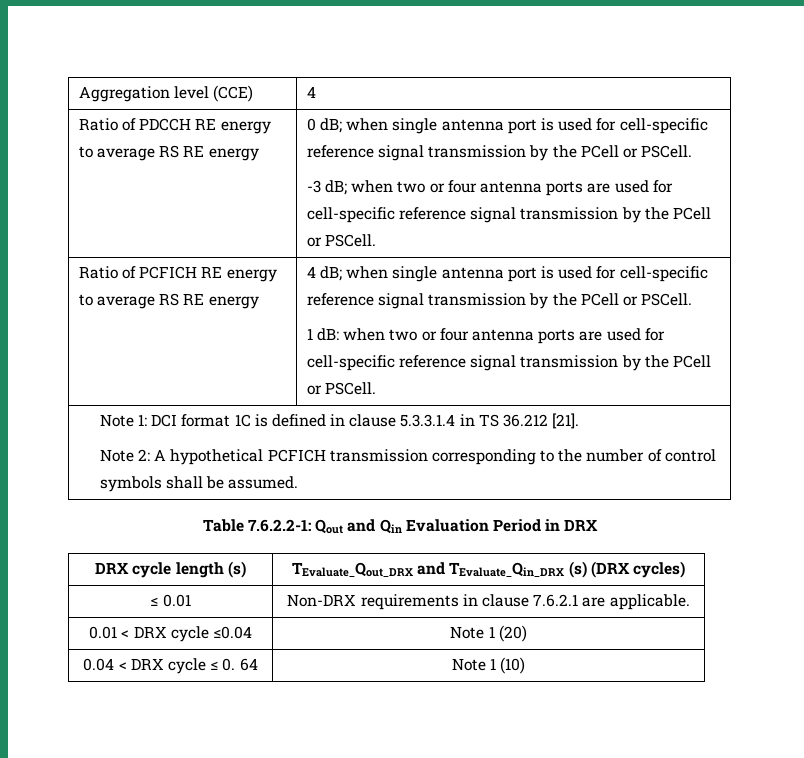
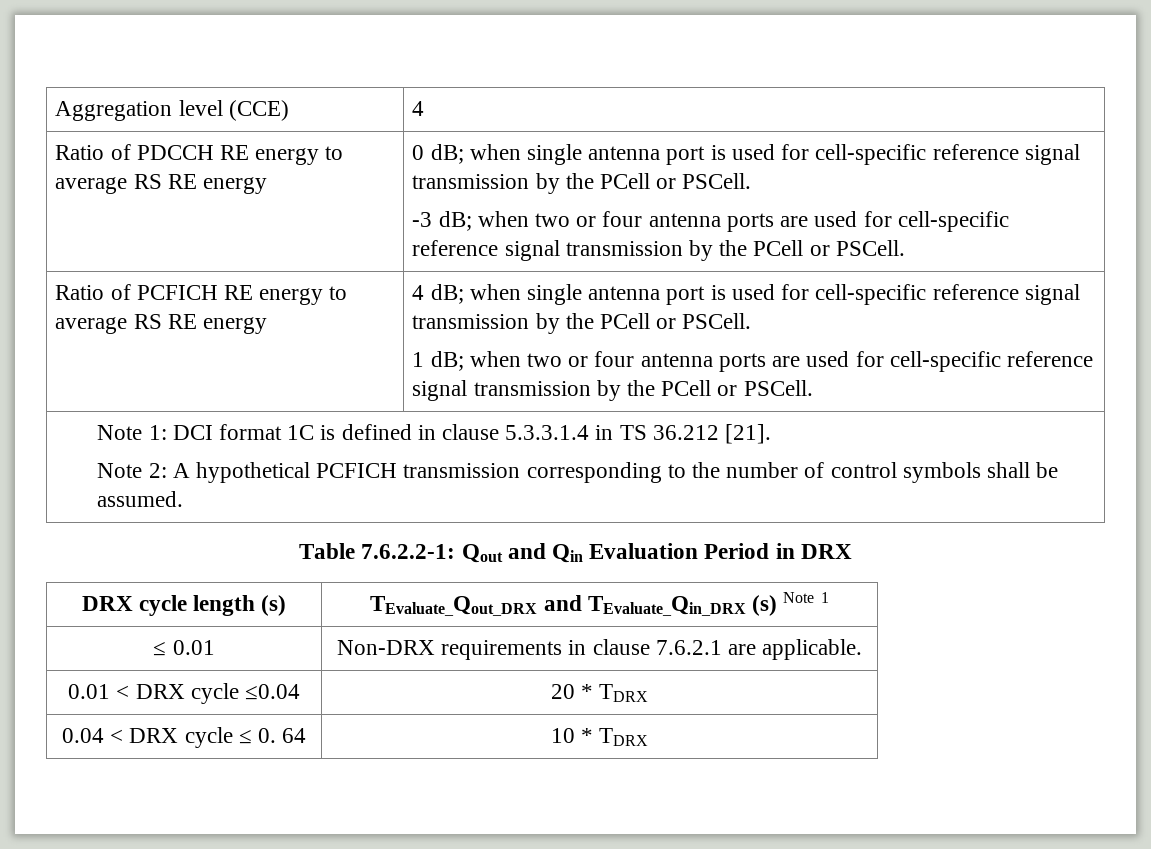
- 1 dB: when two or four antenna ports are used for cell-specific reference signal transmission by the PCell or PSCell.
+ 1 dB; when two or four antenna ports are used for cell-specific reference signal transmission by the PCell or PSCell.
- DRX cycle length (s) | TEvaluate_Qout_DRX and TEvaluate_Qin_DRX (s) (DRX cycles)
+ DRX cycle length (s) | TEvaluate_Qout_DRX and TEvaluate_Qin_DRX (s) Note 1
- 0.01 < DRX cycle ≤0.04 | Note 1 (20)
+ 0.01 < DRX cycle ≤0.04 | 20 * TDRX
- 0.04 < DRX cycle ≤ 0. 64 | Note 1 (10)
+ 0.04 < DRX cycle ≤ 0. 64 | 10 * TDRX

